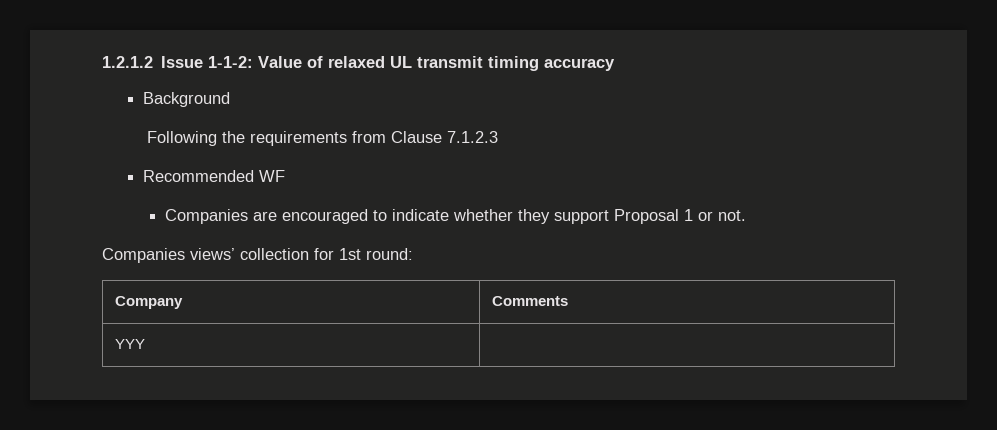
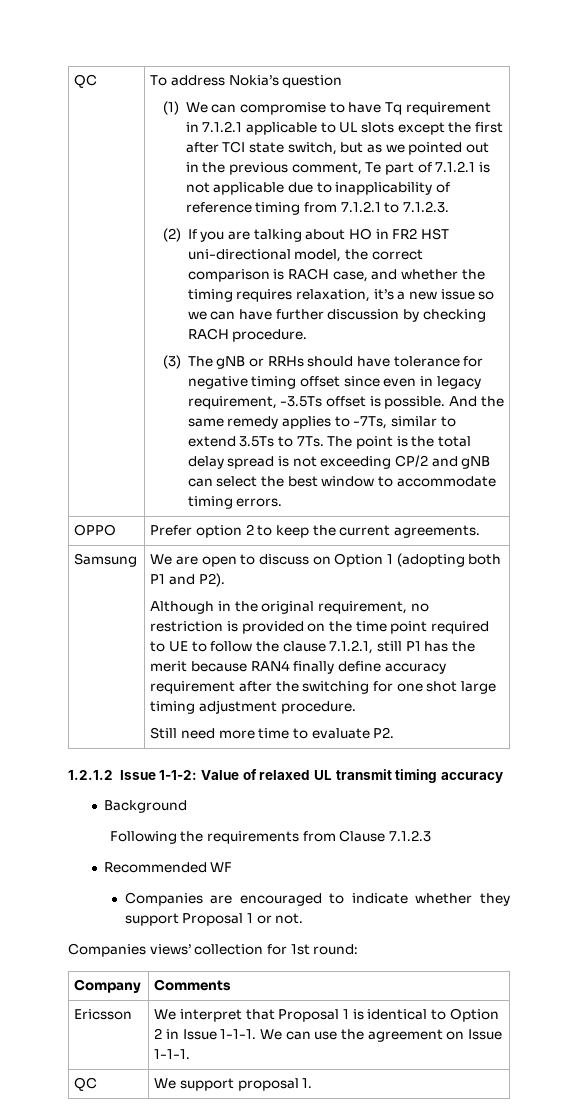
+ QC | To address Nokia’s question
+ (1) We can compromise to have Tq requirement in 7.1.2.1 applicable to UL slots except the first after TCI state switch, but as we pointed out in the previous comment, Te part of 7.1.2.1 is not applicable due to inapplicability of reference timing from 7.1.2.1 to 7.1.2.3.
+ (2) If you are talking about HO in FR2 HST uni-directional model, the correct comparison is RACH case, and whether the timing requires relaxation, it’s a new issue so we can have further discussion by checking RACH procedure.
+ (3) The gNB or RRHs should have tolerance for negative timing offset since even in legacy requirement, -3.5Ts offset is possible. And the same remedy applies to -7Ts, similar to extend 3.5Ts to 7Ts. The point is the total delay spread is not exceeding CP/2 and gNB can select the best window to accommodate timing errors.
+ OPPO | Prefer option 2 to keep the current agreements.
+ Samsung | We are open to discuss on Option 1 (adopting both P1 and P2).
+ Although in the original requirement, no restriction is provided on the time point required to UE to follow the clause 7.1.2.1, still P1 has the merit because RAN4 finally define accuracy requirement after the switching for one shot large timing adjustment procedure.
+ Still need more time to evaluate P2.
- YYY |
+ Ericsson | We interpret that Proposal 1 is identical to Option 2 in Issue 1-1-1. We can use the agreement on Issue 1-1-1.
+ QC | We support proposal 1.

